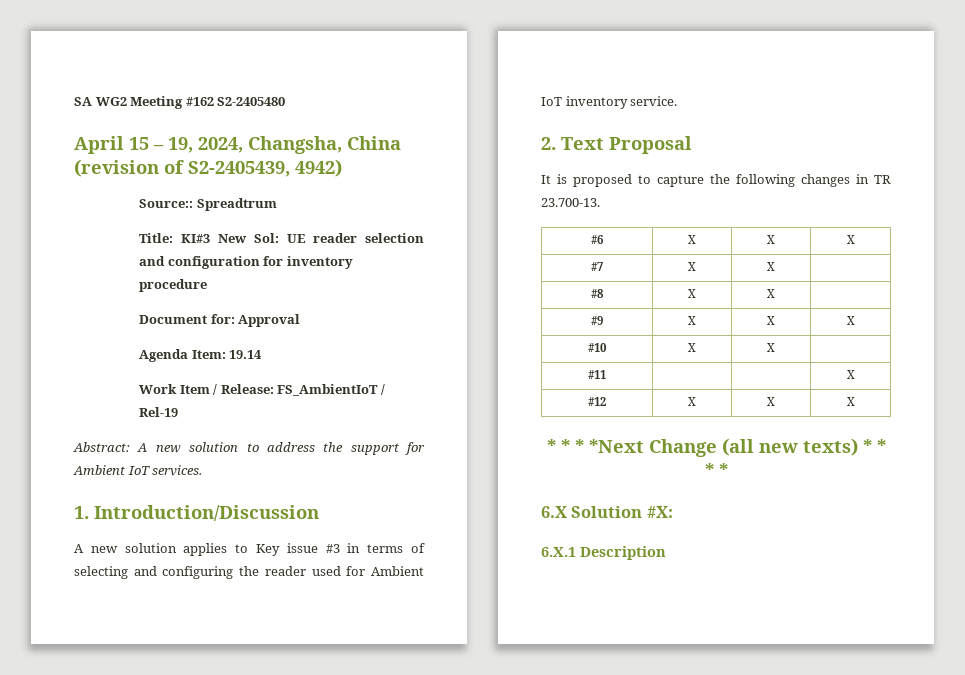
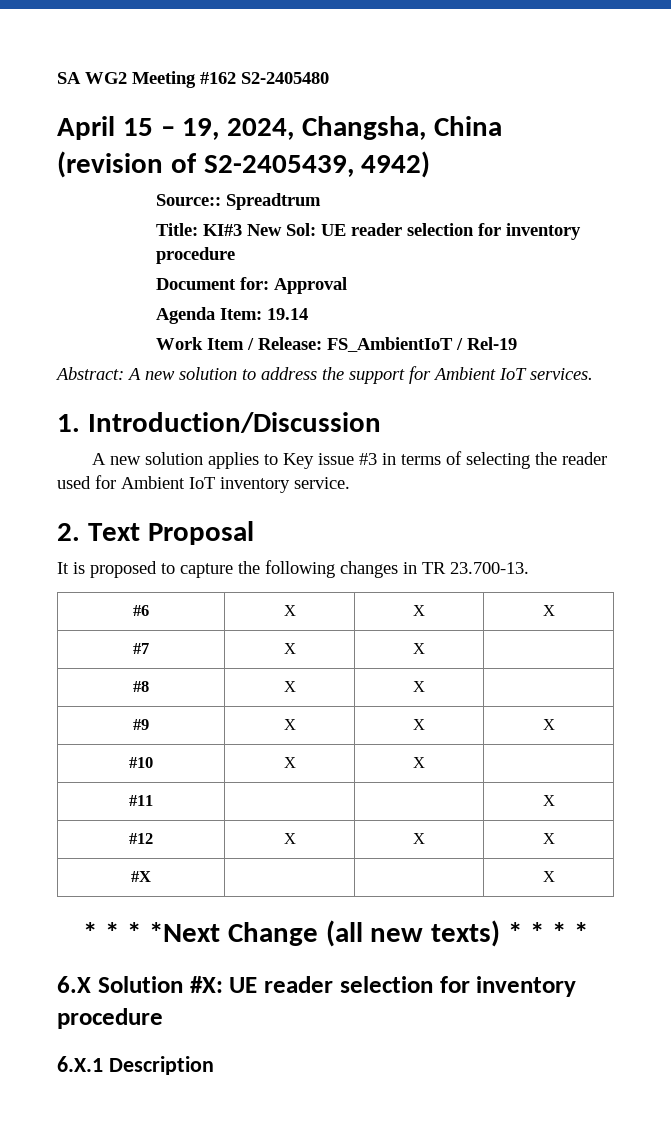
- Title: KI#3 New Sol: UE reader selection and configuration for inventory procedure
+ Title: KI#3 New Sol: UE reader selection for inventory procedure
- A new solution applies to Key issue #3 in terms of selecting and configuring the reader used for Ambient IoT inventory service.
+ A new solution applies to Key issue #3 in terms of selecting the reader used for Ambient IoT inventory service.
+ #X | | | X
- 6.X Solution #X:
+ 6.X Solution #X: UE reader selection for inventory procedure

